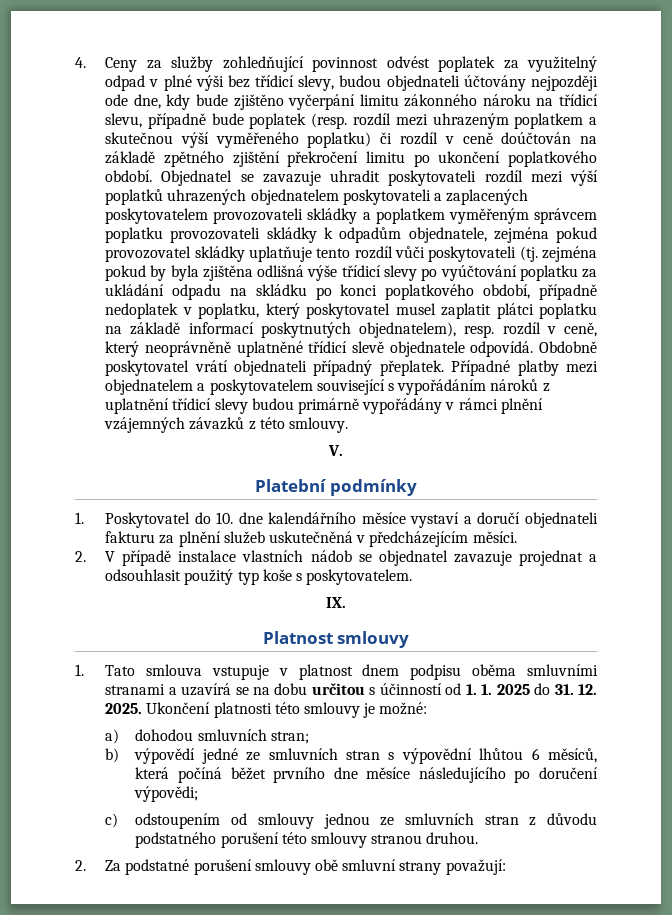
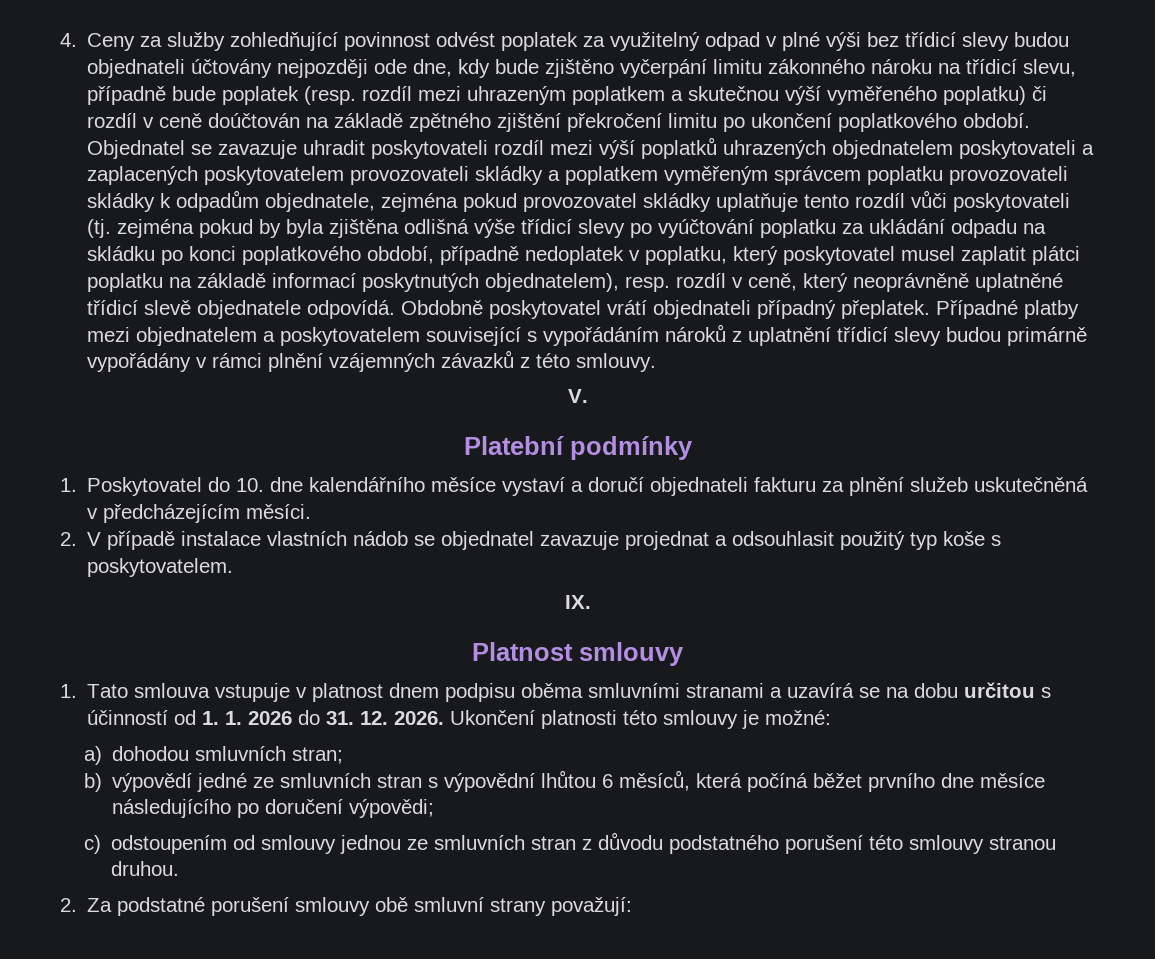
- 4. Ceny za služby zohledňující povinnost odvést poplatek za využitelný odpad v plné výši bez třídicí slevy, budou objednateli účtovány nejpozději ode dne, kdy bude zjištěno vyčerpání limitu zákonného nároku na třídicí slevu, případně bude poplatek (resp. rozdíl mezi uhrazeným poplatkem a skutečnou výší vyměřeného poplatku) či rozdíl v ceně doúčtován na základě zpětného zjištění překročení limitu po ukončení poplatkového období.
+ 4. Ceny za služby zohledňující povinnost odvést poplatek za využitelný odpad v plné výši bez třídicí slevy budou objednateli účtovány nejpozději ode dne, kdy bude zjištěno vyčerpání limitu zákonného nároku na třídicí slevu, případně bude poplatek (resp. rozdíl mezi uhrazeným poplatkem a skutečnou výší vyměřeného poplatku) či rozdíl v ceně doúčtován na základě zpětného zjištění překročení limitu po ukončení poplatkového období.
- 1. Tato smlouva vstupuje v platnost dnem podpisu oběma smluvními stranami a uzavírá se na dobu určitou s účinností od 1. 1. 2025 do 31. 12. 2025.
+ 1. Tato smlouva vstupuje v platnost dnem podpisu oběma smluvními stranami a uzavírá se na dobu určitou s účinností od 1. 1. 2026 do 31. 12. 2026.

